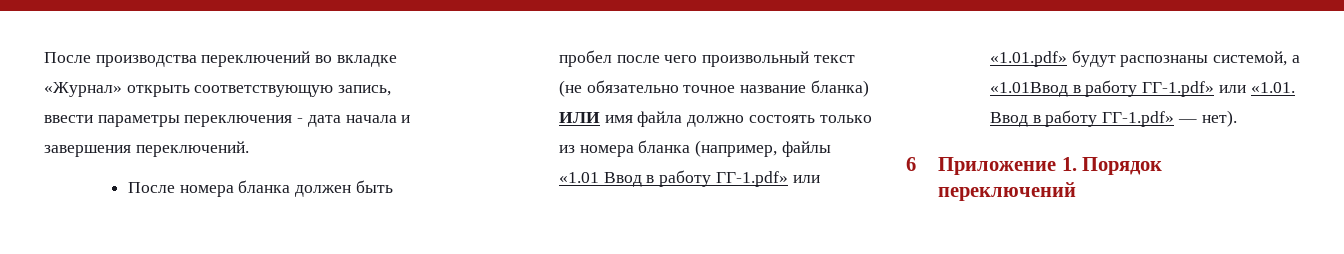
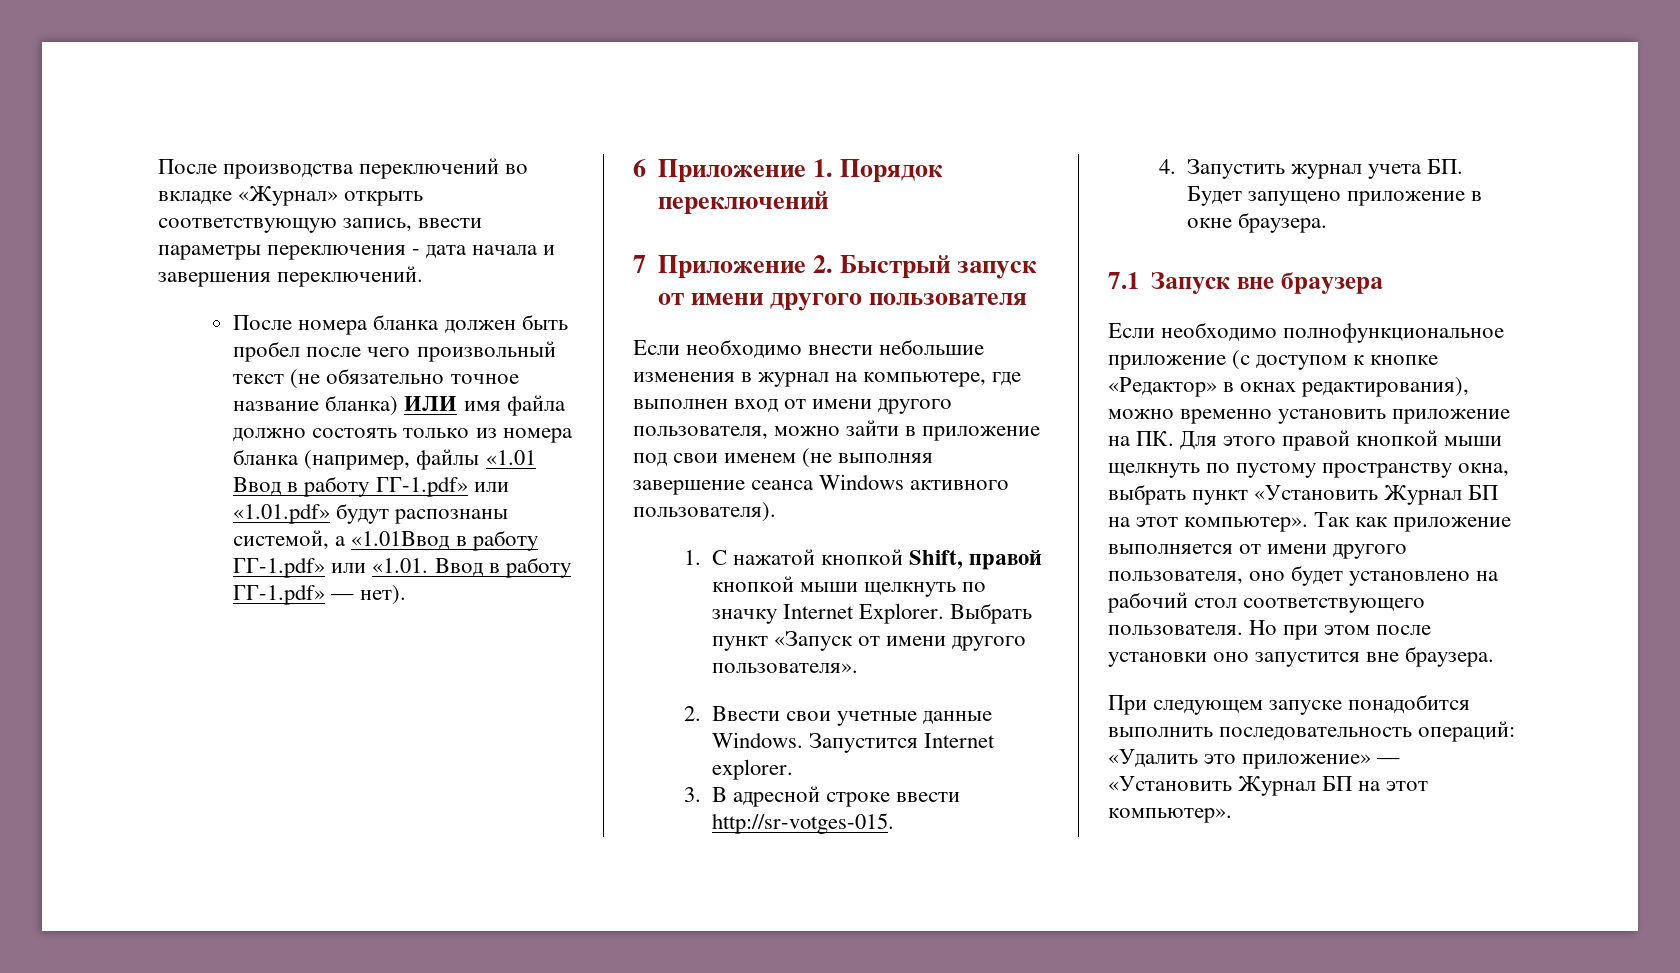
+ 7 Приложение 2. Быстрый запуск от имени другого пользователя
+ Если необходимо внести небольшие изменения в журнал на компьютере, где выполнен вход от имени другого пользователя, можно зайти в приложение под свои именем (не выполняя завершение сеанса Windows активного пользователя).
+ 1. С нажатой кнопкой Shift, правой кнопкой мыши щелкнуть по значку Internet Explorer. Выбрать пункт «Запуск от имени другого пользователя».
+ 2. Ввести свои учетные данные Windows. Запустится Internet explorer.
+ 3. В адресной строке ввести http://sr-votges-015.
+ 4. Запустить журнал учета БП. Будет запущено приложение в окне браузера.
+ 7.1 Запуск вне браузера
+ Если необходимо полнофункциональное приложение (с доступом к кнопке «Редактор» в окнах редактирования), можно временно установить приложение на ПК. Для этого правой кнопкой мыши щелкнуть по пустому пространству окна, выбрать пункт «Установить Журнал БП на этот компьютер». Так как приложение выполняется от имени другого пользователя, оно будет установлено на рабочий стол соответствующего пользователя. Но при этом после установки оно запустится вне браузера.
+ При следующем запуске понадобится выполнить последовательность операций: «Удалить это приложение» — «Установить Журнал БП на этот компьютер».

